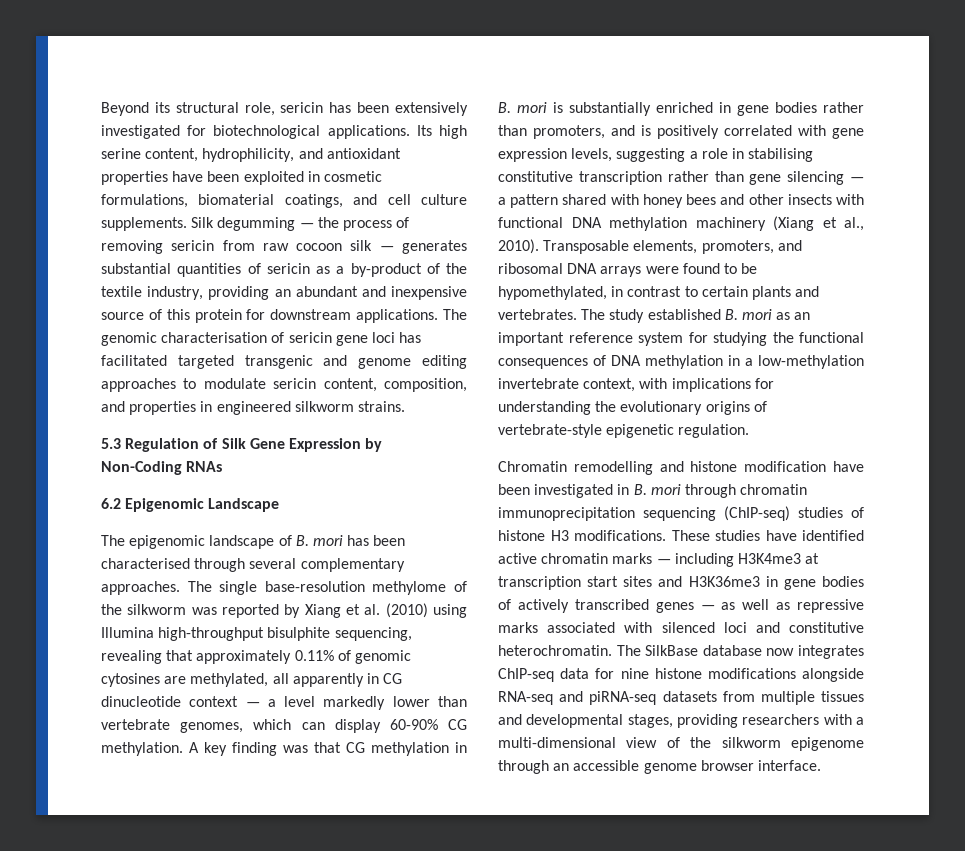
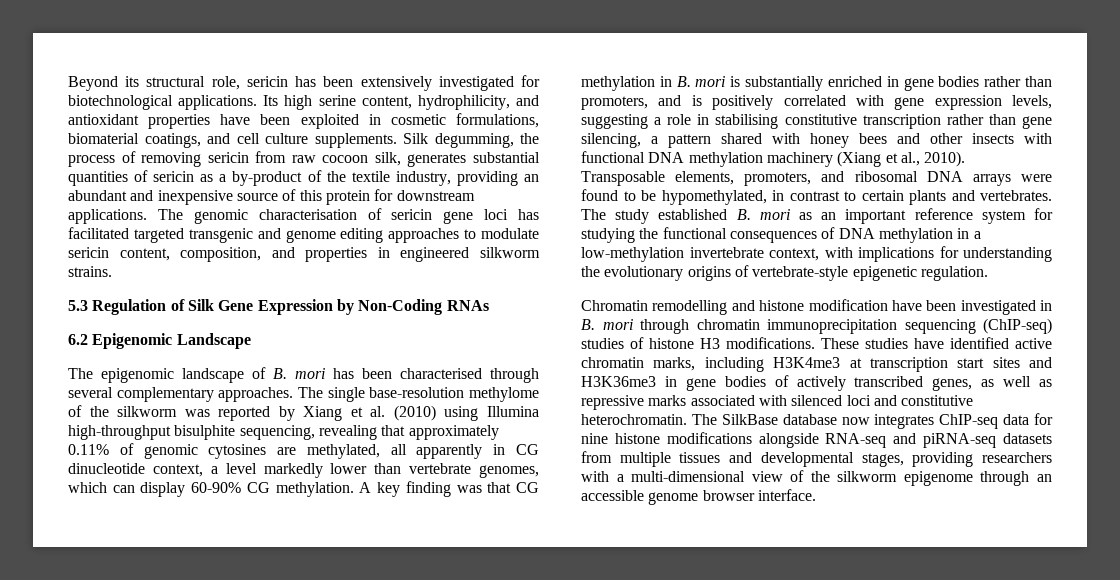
- Silk degumming — the process of removing sericin from raw cocoon silk — generates substantial quantities of sericin as a by-product of the textile industry, providing an abundant and inexpensive source of this protein for downstream applications.
+ Silk degumming, the process of removing sericin from raw cocoon silk, generates substantial quantities of sericin as a by-product of the textile industry, providing an abundant and inexpensive source of this protein for downstream applications.
- The single base-resolution methylome of the silkworm was reported by Xiang et al. (2010) using Illumina high-throughput bisulphite sequencing, revealing that approximately 0.11% of genomic cytosines are methylated, all apparently in CG dinucleotide context — a level markedly lower than vertebrate genomes, which can display 60-90% CG methylation.
+ The single base-resolution methylome of the silkworm was reported by Xiang et al. (2010) using Illumina high-throughput bisulphite sequencing, revealing that approximately 0.11% of genomic cytosines are methylated, all apparently in CG dinucleotide context, a level markedly lower than vertebrate genomes, which can display 60-90% CG methylation.
- A key finding was that CG methylation in B. mori is substantially enriched in gene bodies rather than promoters, and is positively correlated with gene expression levels, suggesting a role in stabilising constitutive transcription rather than gene silencing — a pattern shared with honey bees and other insects with functional DNA methylation machinery (Xiang et al., 2010).
+ A key finding was that CG methylation in B. mori is substantially enriched in gene bodies rather than promoters, and is positively correlated with gene expression levels, suggesting a role in stabilising constitutive transcription rather than gene silencing, a pattern shared with honey bees and other insects with functional DNA methylation machinery (Xiang et al., 2010).
- These studies have identified active chromatin marks — including H3K4me3 at transcription start sites and H3K36me3 in gene bodies of actively transcribed genes — as well as repressive marks associated with silenced loci and constitutive heterochromatin.
+ These studies have identified active chromatin marks, including H3K4me3 at transcription start sites and H3K36me3 in gene bodies of actively transcribed genes, as well as repressive marks associated with silenced loci and constitutive heterochromatin.

